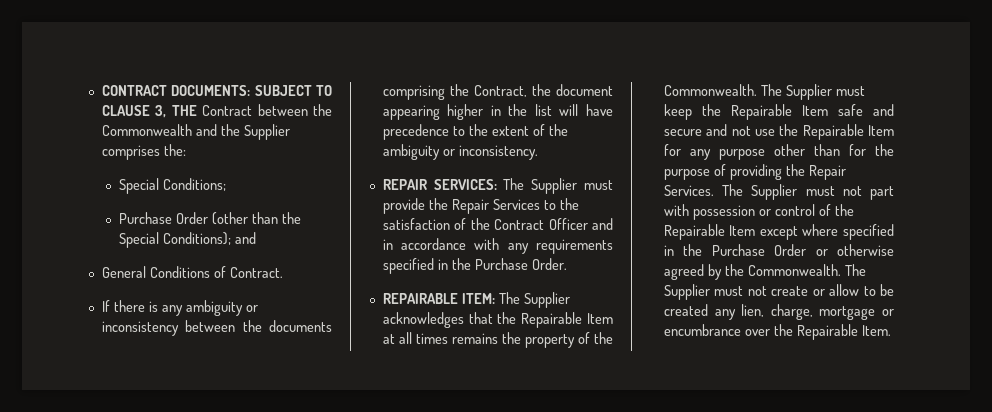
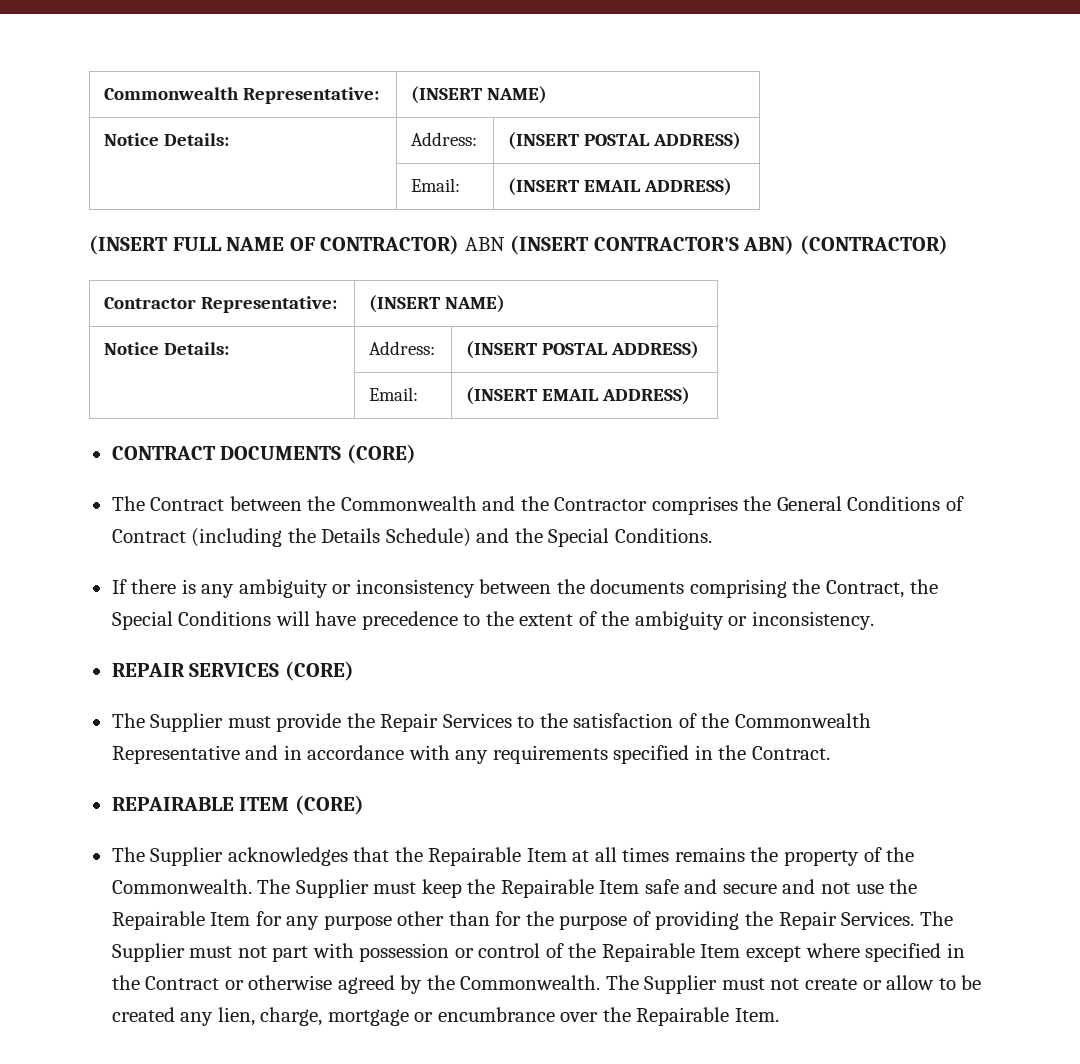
- CONTRACT DOCUMENTS: SUBJECT TO CLAUSE 3, THE Contract between the Commonwealth and the Supplier comprises the:
- Special Conditions;
- Purchase Order (other than the Special Conditions); and
- General Conditions of Contract.
+ Commonwealth Representative: | (INSERT NAME)
+ Notice Details: | Address: | (INSERT POSTAL ADDRESS)
+ | Email: | (INSERT EMAIL ADDRESS)
+ (INSERT FULL NAME OF CONTRACTOR) ABN (INSERT CONTRACTOR'S ABN) (CONTRACTOR)
+ Contractor Representative: | (INSERT NAME)
+ Notice Details: | Address: | (INSERT POSTAL ADDRESS)
+ | Email: | (INSERT EMAIL ADDRESS)
+ CONTRACT DOCUMENTS (CORE)
+ The Contract between the Commonwealth and the Contractor comprises the General Conditions of Contract (including the Details Schedule) and the Special Conditions.
- If there is any ambiguity or inconsistency between the documents comprising the Contract, the document appearing higher in the list will have precedence to the extent of the ambiguity or inconsistency.
+ If there is any ambiguity or inconsistency between the documents comprising the Contract, the Special Conditions will have precedence to the extent of the ambiguity or inconsistency.
- REPAIR SERVICES: The Supplier must provide the Repair Services to the satisfaction of the Contract Officer and in accordance with any requirements specified in the Purchase Order.
+ REPAIR SERVICES (CORE)
+ The Supplier must provide the Repair Services to the satisfaction of the Commonwealth Representative and in accordance with any requirements specified in the Contract.
- REPAIRABLE ITEM: The Supplier acknowledges that the Repairable Item at all times remains the property of the Commonwealth.
+ REPAIRABLE ITEM (CORE)
+ The Supplier acknowledges that the Repairable Item at all times remains the property of the Commonwealth.
- The Supplier must not part with possession or control of the Repairable Item except where specified in the Purchase Order or otherwise agreed by the Commonwealth.
+ The Supplier must not part with possession or control of the Repairable Item except where specified in the Contract or otherwise agreed by the Commonwealth.

